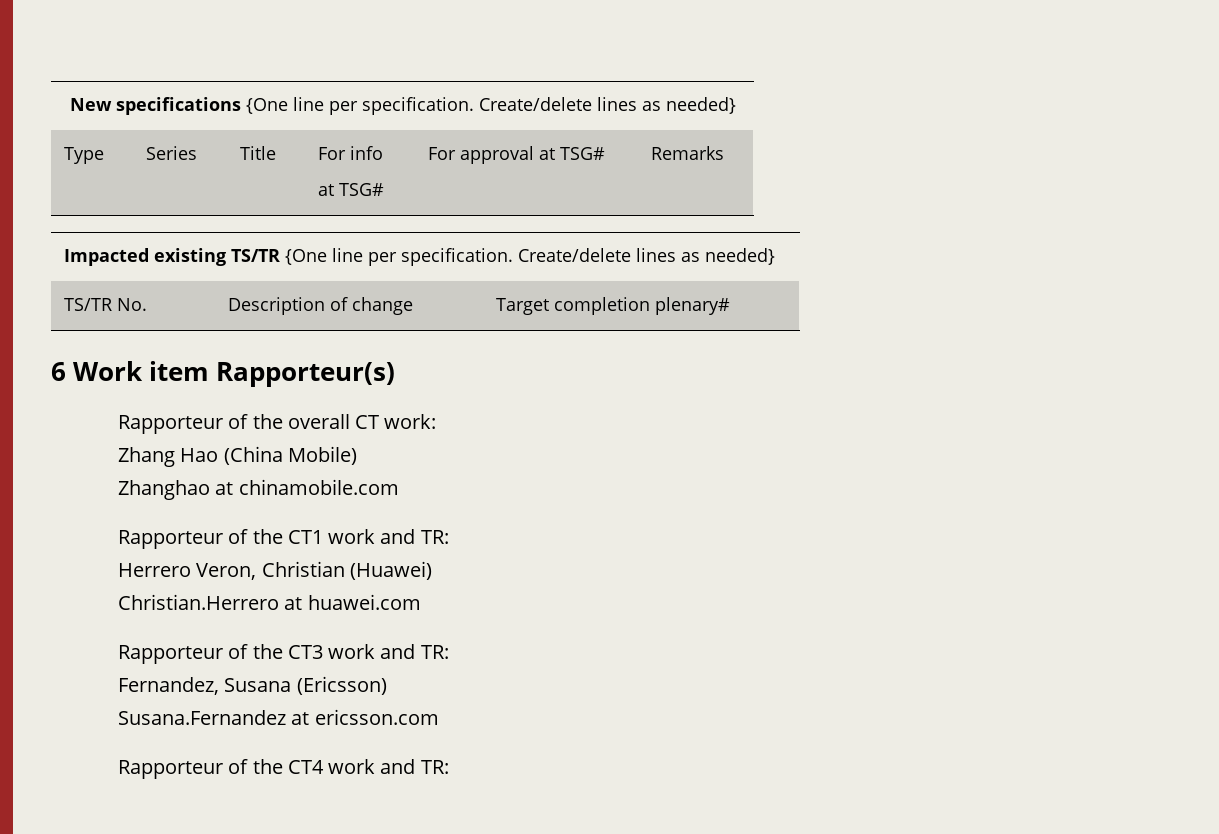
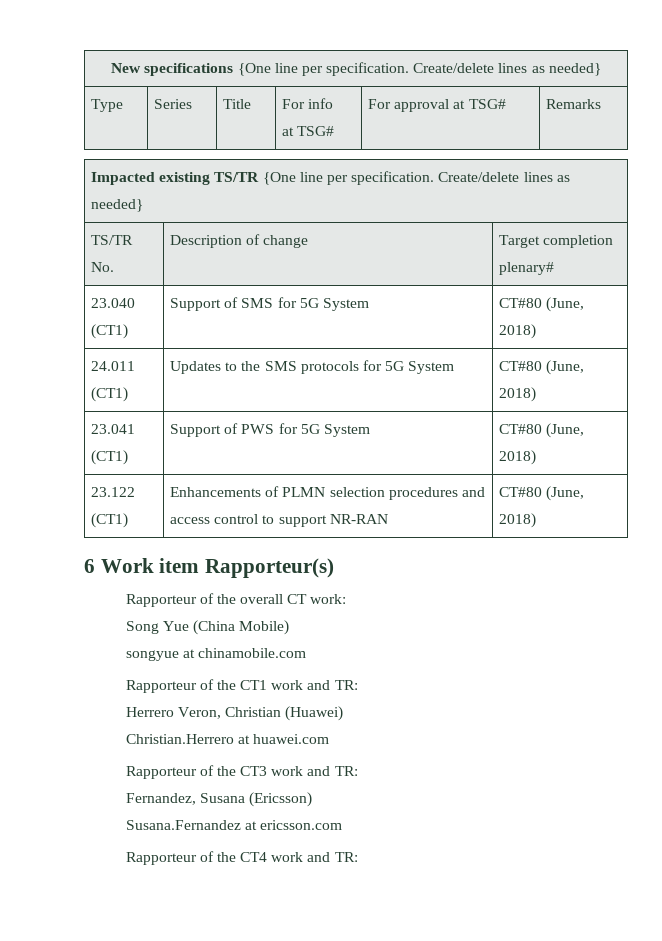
+ 23.040 (CT1) | Support of SMS for 5G System | CT#80 (June, 2018)
+ 24.011 (CT1) | Updates to the SMS protocols for 5G System | CT#80 (June, 2018)
+ 23.041 (CT1) | Support of PWS for 5G System | CT#80 (June, 2018)
+ 23.122 (CT1) | Enhancements of PLMN selection procedures and access control to support NR-RAN | CT#80 (June, 2018)
- Zhang Hao (China Mobile)
+ Song Yue (China Mobile)
- Zhanghao at chinamobile.com
+ songyue at chinamobile.com

